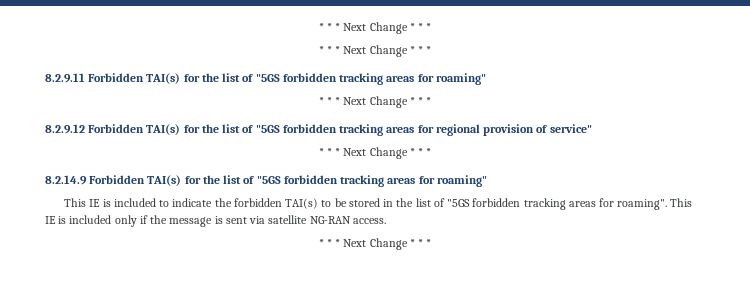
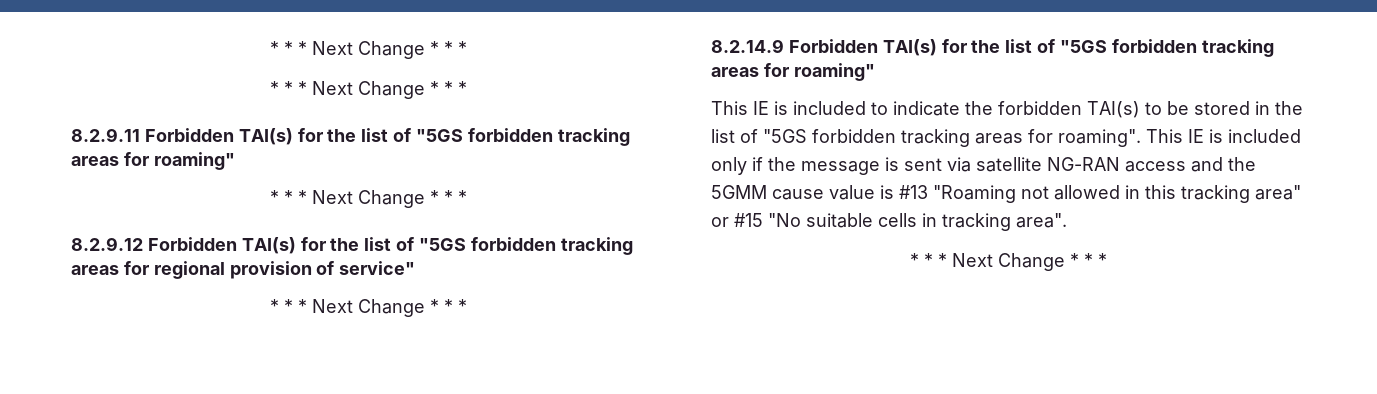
- This IE is included only if the message is sent via satellite NG-RAN access.
+ This IE is included only if the message is sent via satellite NG-RAN access and the 5GMM cause value is #13 "Roaming not allowed in this tracking area" or #15 "No suitable cells in tracking area".

